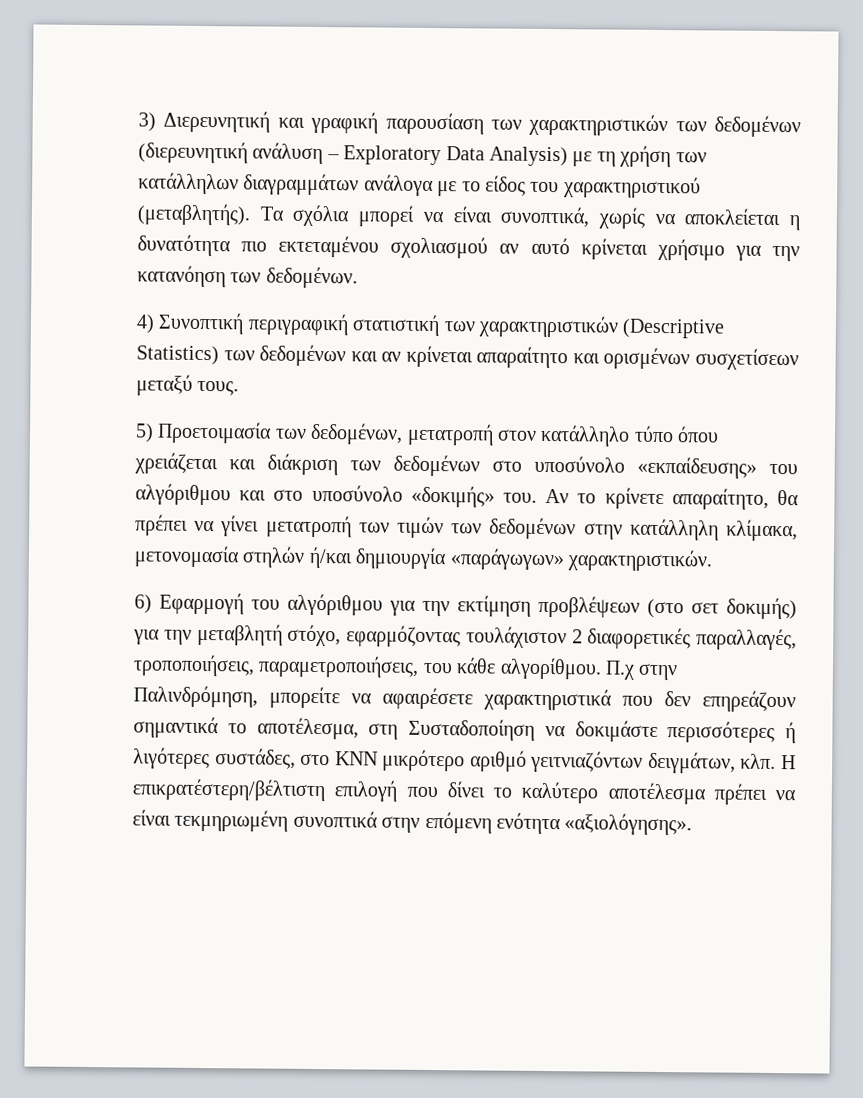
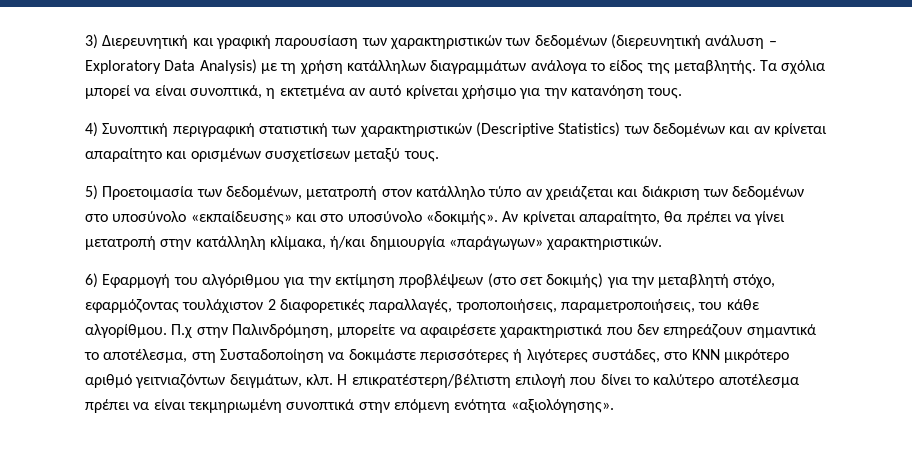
- 3) Διερευνητική και γραφική παρουσίαση των χαρακτηριστικών των δεδομένων (διερευνητική ανάλυση – Exploratory Data Analysis) με τη χρήση των κατάλληλων διαγραμμάτων ανάλογα με το είδος του χαρακτηριστικού (μεταβλητής).
+ 3) Διερευνητική και γραφική παρουσίαση των χαρακτηριστικών των δεδομένων (διερευνητική ανάλυση – Exploratory Data Analysis) με τη χρήση κατάλληλων διαγραμμάτων ανάλογα το είδος της μεταβλητής.
- Τα σχόλια μπορεί να είναι συνοπτικά, χωρίς να αποκλείεται η δυνατότητα πιο εκτεταμένου σχολιασμού αν αυτό κρίνεται χρήσιμο για την κατανόηση των δεδομένων.
+ Τα σχόλια μπορεί να είναι συνοπτικά, η εκτετμένα αν αυτό κρίνεται χρήσιμο για την κατανόηση τους.
- 5) Προετοιμασία των δεδομένων, μετατροπή στον κατάλληλο τύπο όπου χρειάζεται και διάκριση των δεδομένων στο υποσύνολο «εκπαίδευσης» του αλγόριθμου και στο υποσύνολο «δοκιμής» του. Αν το κρίνετε απαραίτητο, θα πρέπει να γίνει μετατροπή των τιμών των δεδομένων στην κατάλληλη κλίμακα, μετονομασία στηλών ή/και δημιουργία «παράγωγων» χαρακτηριστικών.
+ 5) Προετοιμασία των δεδομένων, μετατροπή στον κατάλληλο τύπο αν χρειάζεται και διάκριση των δεδομένων στο υποσύνολο «εκπαίδευσης» και στο υποσύνολο «δοκιμής». Αν κρίνεται απαραίτητο, θα πρέπει να γίνει μετατροπή στην κατάλληλη κλίμακα, ή/και δημιουργία «παράγωγων» χαρακτηριστικών.

